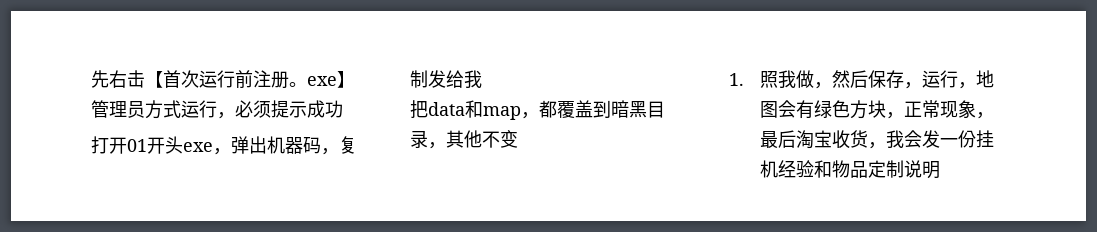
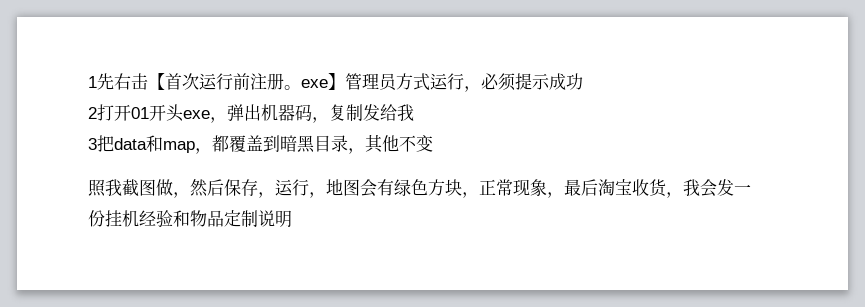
- 先右击【首次运行前注册。exe】管理员方式运行，必须提示成功
+ 1先右击【首次运行前注册。exe】管理员方式运行，必须提示成功
- 打开01开头exe，弹出机器码，复制发给我
+ 2打开01开头exe，弹出机器码，复制发给我
- 把data和map，都覆盖到暗黑目录，其他不变
+ 3把data和map，都覆盖到暗黑目录，其他不变
- 1.照我做，然后保存，运行，地图会有绿色方块，正常现象，最后淘宝收货，我会发一份挂机经验和物品定制说明
+ 照我截图做，然后保存，运行，地图会有绿色方块，正常现象，最后淘宝收货，我会发一份挂机经验和物品定制说明

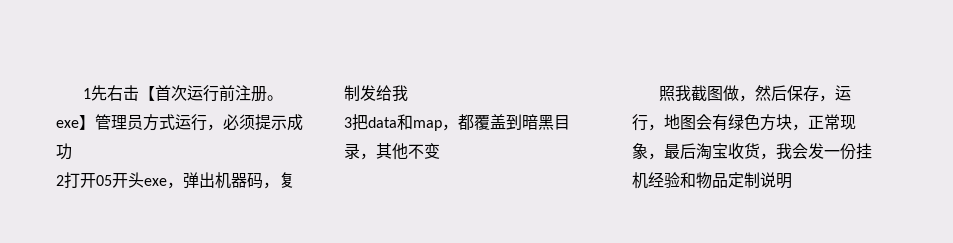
- 2打开01开头exe，弹出机器码，复制发给我
+ 2打开05开头exe，弹出机器码，复制发给我

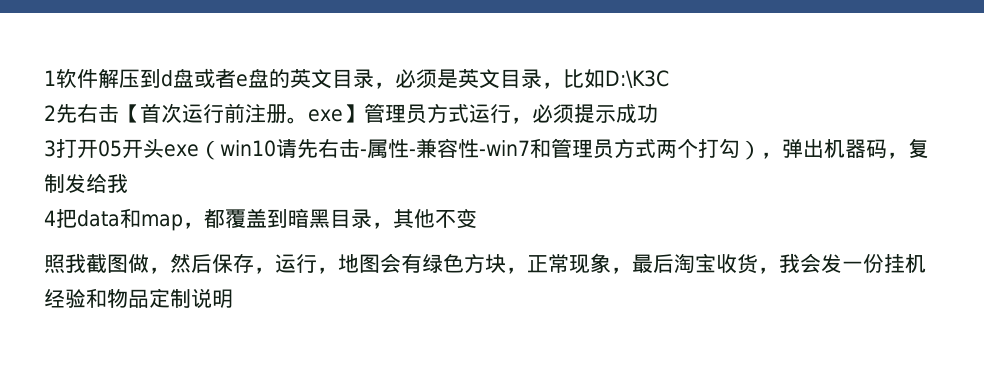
- 1先右击【首次运行前注册。exe】管理员方式运行，必须提示成功
+ 1软件解压到d盘或者e盘的英文目录，必须是英文目录，比如D:\K3C
+ 2先右击【首次运行前注册。exe】管理员方式运行，必须提示成功
- 2打开05开头exe，弹出机器码，复制发给我
+ 3打开05开头exe（win10请先右击-属性-兼容性-win7和管理员方式两个打勾），弹出机器码，复制发给我
- 3把data和map，都覆盖到暗黑目录，其他不变
+ 4把data和map，都覆盖到暗黑目录，其他不变

